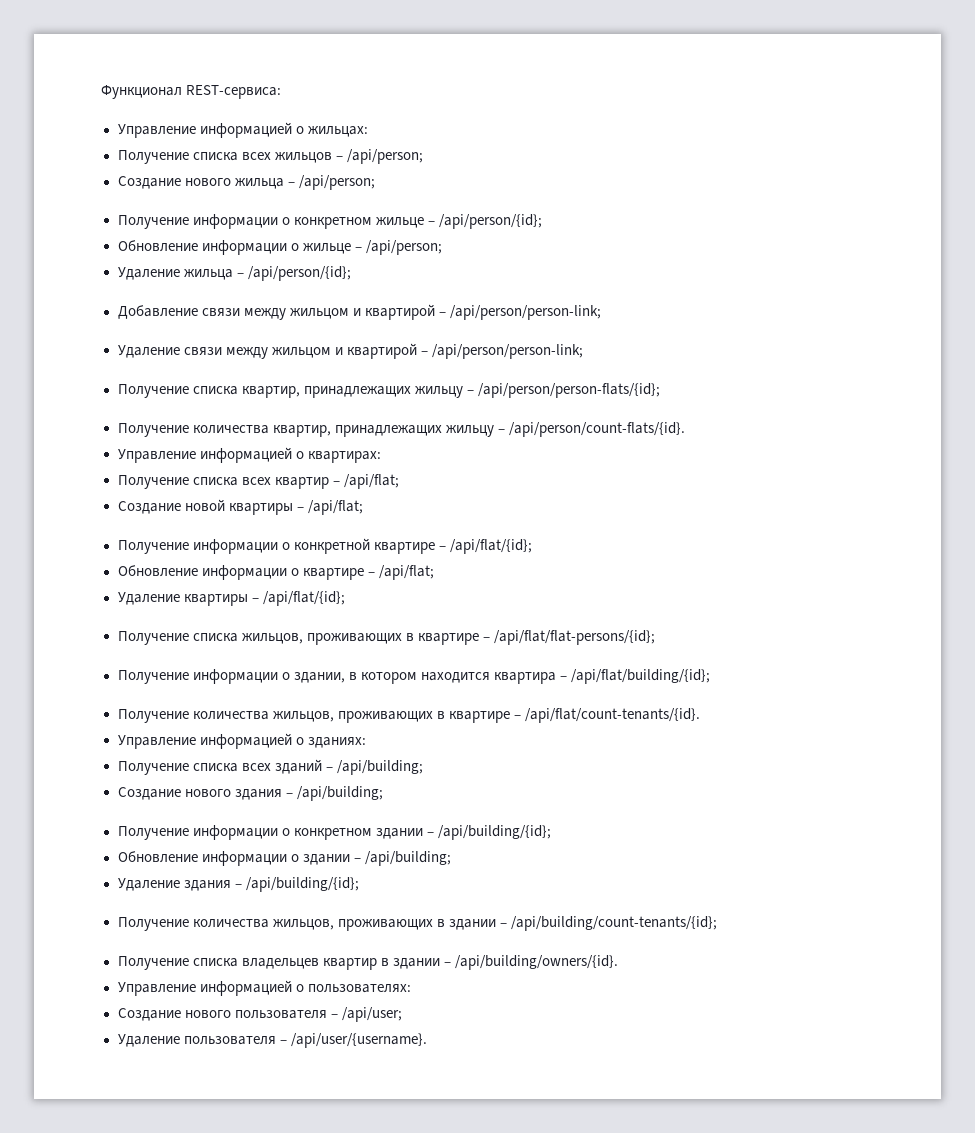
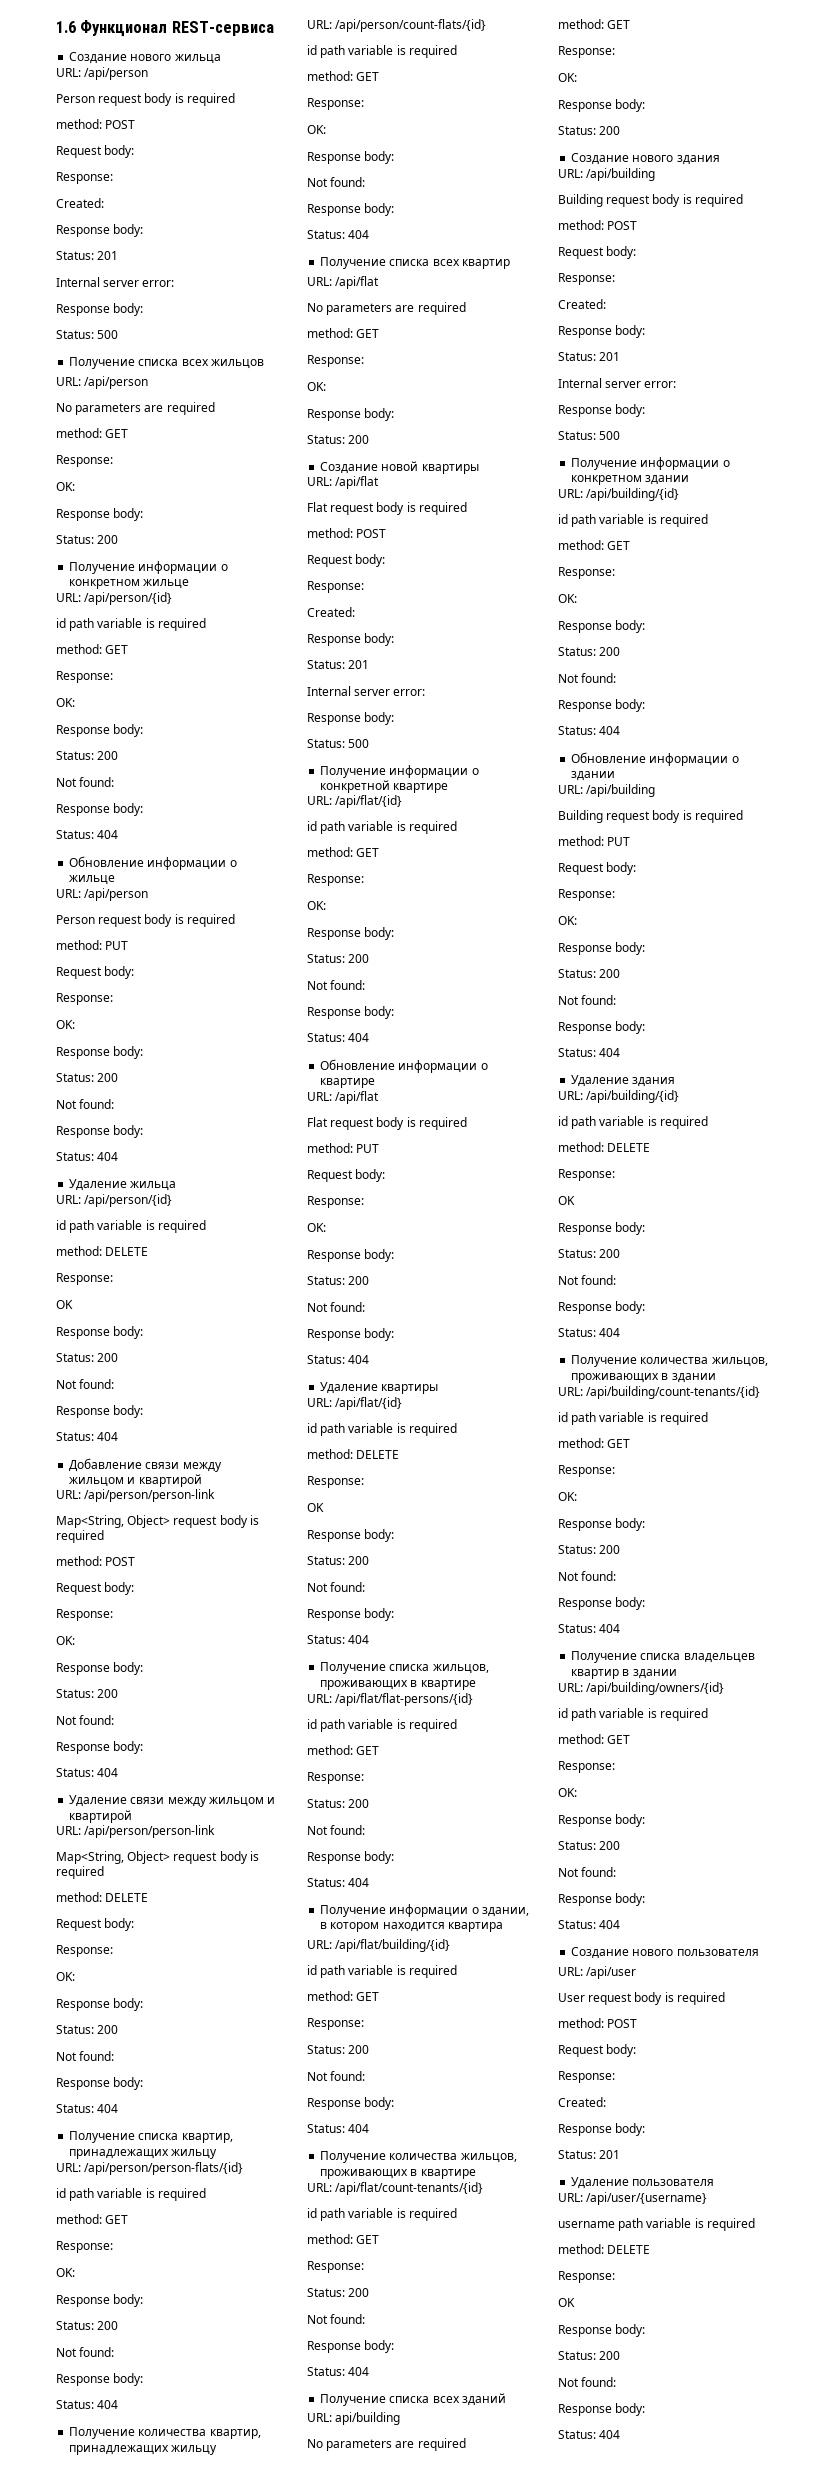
- Функционал REST-сервиса:
- Управление информацией о жильцах:
- Получение списка всех жильцов – /api/person;
- Создание нового жильца – /api/person;
+ 1.6 Функционал REST-сервиса
+ Создание нового жильца
+ URL: /api/person
+ Person request body is required
+ method: POST
+ Request body:
+ Response:
+ Created:
+ Response body:
+ Status: 201
+ Internal server error:
+ Response body:
+ Status: 500
+ Получение списка всех жильцов
+ URL: /api/person
+ No parameters are required
+ method: GET
+ Response:
+ OK:
+ Response body:
+ Status: 200
- Получение информации о конкретном жильце – /api/person/{id};
- Обновление информации о жильце – /api/person;
- Удаление жильца – /api/person/{id};
+ Получение информации о конкретном жильце
+ URL: /api/person/{id}
+ id path variable is required
+ method: GET
+ Response:
+ OK:
+ Response body:
+ Status: 200
+ Not found:
+ Response body:
+ Status: 404
+ Обновление информации о жильце
+ URL: /api/person
+ Person request body is required
+ method: PUT
+ Request body:
+ Response:
+ OK:
+ Response body:
+ Status: 200
+ Not found:
+ Response body:
+ Status: 404
+ Удаление жильца
+ URL: /api/person/{id}
+ id path variable is required
+ method: DELETE
+ Response:
+ OK
+ Response body:
+ Status: 200
+ Not found:
+ Response body:
+ Status: 404
- Добавление связи между жильцом и квартирой – /api/person/person-link;
+ Добавление связи между жильцом и квартирой
+ URL: /api/person/person-link
+ Map<String, Object> request body is required
+ method: POST
+ Request body:
+ Response:
+ OK:
+ Response body:
+ Status: 200
+ Not found:
+ Response body:
+ Status: 404
- Удаление связи между жильцом и квартирой – /api/person/person-link;
+ Удаление связи между жильцом и квартирой
+ URL: /api/person/person-link
+ Map<String, Object> request body is required
+ method: DELETE
+ Request body:
+ Response:
+ OK:
+ Response body:
+ Status: 200
+ Not found:
+ Response body:
+ Status: 404
- Получение списка квартир, принадлежащих жильцу – /api/person/person-flats/{id};
+ Получение списка квартир, принадлежащих жильцу
+ URL: /api/person/person-flats/{id}
+ id path variable is required
+ method: GET
+ Response:
+ OK:
+ Response body:
+ Status: 200
+ Not found:
+ Response body:
+ Status: 404
- Получение количества квартир, принадлежащих жильцу – /api/person/count-flats/{id}.
- Управление информацией о квартирах:
- Получение списка всех квартир – /api/flat;
- Создание новой квартиры – /api/flat;
+ Получение количества квартир, принадлежащих жильцу
+ URL: /api/person/count-flats/{id}
+ id path variable is required
+ method: GET
+ Response:
+ OK:
+ Response body:
+ Not found:
+ Response body:
+ Status: 404
+ Получение списка всех квартир
+ URL: /api/flat
+ No parameters are required
+ method: GET
+ Response:
+ OK:
+ Response body:
+ Status: 200
+ Создание новой квартиры
+ URL: /api/flat
+ Flat request body is required
+ method: POST
+ Request body:
+ Response:
+ Created:
+ Response body:
+ Status: 201
+ Internal server error:
+ Response body:
+ Status: 500
- Получение информации о конкретной квартире – /api/flat/{id};
- Обновление информации о квартире – /api/flat;
- Удаление квартиры – /api/flat/{id};
+ Получение информации о конкретной квартире
+ URL: /api/flat/{id}
+ id path variable is required
+ method: GET
+ Response:
+ OK:
+ Response body:
+ Status: 200
+ Not found:
+ Response body:
+ Status: 404
+ Обновление информации о квартире
+ URL: /api/flat
+ Flat request body is required
+ method: PUT
+ Request body:
+ Response:
+ OK:
+ Response body:
+ Status: 200
+ Not found:
+ Response body:
+ Status: 404
+ Удаление квартиры
+ URL: /api/flat/{id}
+ id path variable is required
+ method: DELETE
+ Response:
+ OK
+ Response body:
+ Status: 200
+ Not found:
+ Response body:
+ Status: 404
- Получение списка жильцов, проживающих в квартире – /api/flat/flat-persons/{id};
+ Получение списка жильцов, проживающих в квартире
+ URL: /api/flat/flat-persons/{id}
+ id path variable is required
+ method: GET
+ Response:
+ Status: 200
+ Not found:
+ Response body:
+ Status: 404
- Получение информации о здании, в котором находится квартира – /api/flat/building/{id};
+ Получение информации о здании, в котором находится квартира
+ URL: /api/flat/building/{id}
+ id path variable is required
+ method: GET
+ Response:
+ Status: 200
+ Not found:
+ Response body:
+ Status: 404
- Получение количества жильцов, проживающих в квартире – /api/flat/count-tenants/{id}.
- Управление информацией о зданиях:
- Получение списка всех зданий – /api/building;
- Создание нового здания – /api/building;
+ Получение количества жильцов, проживающих в квартире
+ URL: /api/flat/count-tenants/{id}
+ id path variable is required
+ method: GET
+ Response:
+ Status: 200
+ Not found:
+ Response body:
+ Status: 404
+ Получение списка всех зданий
+ URL: api/building
+ No parameters are required
+ method: GET
+ Response:
+ OK:
+ Response body:
+ Status: 200
+ Создание нового здания
+ URL: /api/building
+ Building request body is required
+ method: POST
+ Request body:
+ Response:
+ Created:
+ Response body:
+ Status: 201
+ Internal server error:
+ Response body:
+ Status: 500
- Получение информации о конкретном здании – /api/building/{id};
- Обновление информации о здании – /api/building;
- Удаление здания – /api/building/{id};
+ Получение информации о конкретном здании
+ URL: /api/building/{id}
+ id path variable is required
+ method: GET
+ Response:
+ OK:
+ Response body:
+ Status: 200
+ Not found:
+ Response body:
+ Status: 404
+ Обновление информации о здании
+ URL: /api/building
+ Building request body is required
+ method: PUT
+ Request body:
+ Response:
+ OK:
+ Response body:
+ Status: 200
+ Not found:
+ Response body:
+ Status: 404
+ Удаление здания
+ URL: /api/building/{id}
+ id path variable is required
+ method: DELETE
+ Response:
+ OK
+ Response body:
+ Status: 200
+ Not found:
+ Response body:
+ Status: 404
- Получение количества жильцов, проживающих в здании – /api/building/count-tenants/{id};
+ Получение количества жильцов, проживающих в здании
+ URL: /api/building/count-tenants/{id}
+ id path variable is required
+ method: GET
+ Response:
+ OK:
+ Response body:
+ Status: 200
+ Not found:
+ Response body:
+ Status: 404
- Получение списка владельцев квартир в здании – /api/building/owners/{id}.
- Управление информацией о пользователях:
- Создание нового пользователя – /api/user;
- Удаление пользователя – /api/user/{username}.
+ Получение списка владельцев квартир в здании
+ URL: /api/building/owners/{id}
+ id path variable is required
+ method: GET
+ Response:
+ OK:
+ Response body:
+ Status: 200
+ Not found:
+ Response body:
+ Status: 404
+ Создание нового пользователя
+ URL: /api/user
+ User request body is required
+ method: POST
+ Request body:
+ Response:
+ Created:
+ Response body:
+ Status: 201
+ Удаление пользователя
+ URL: /api/user/{username}
+ username path variable is required
+ method: DELETE
+ Response:
+ OK
+ Response body:
+ Status: 200
+ Not found:
+ Response body:
+ Status: 404

